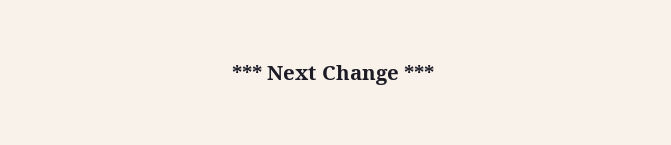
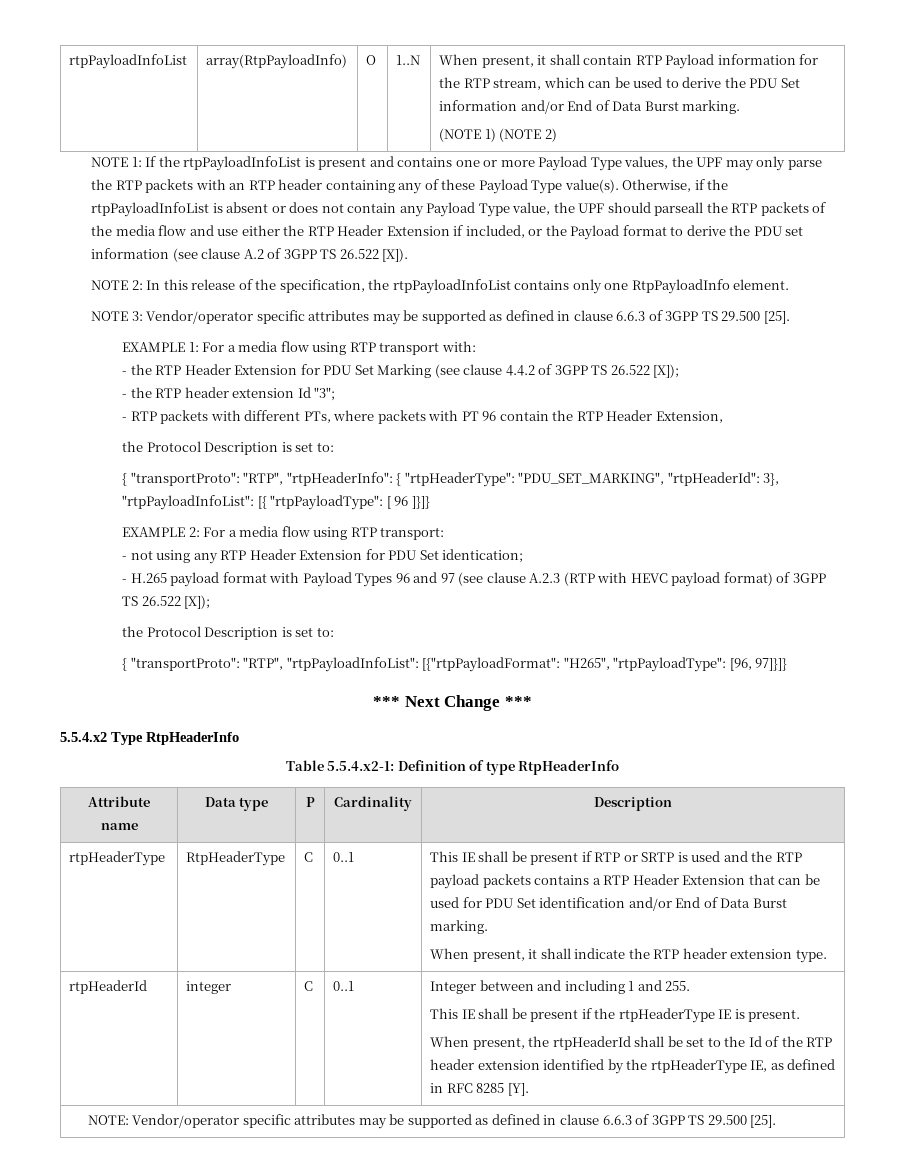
+ rtpPayloadInfoList | array(RtpPayloadInfo) | O | 1..N | When present, it shall contain RTP Payload information for the RTP stream, which can be used to derive the PDU Set information and/or End of Data Burst marking.
+ (NOTE 1) (NOTE 2)
+ NOTE 1: If the rtpPayloadInfoList is present and contains one or more Payload Type values, the UPF may only parse the RTP packets with an RTP header containing any of these Payload Type value(s). Otherwise, if the rtpPayloadInfoList is absent or does not contain any Payload Type value, the UPF should parseall the RTP packets of the media flow and use either the RTP Header Extension if included, or the Payload format to derive the PDU set information (see clause A.2 of 3GPP TS 26.522 [X]).
+ NOTE 2: In this release of the specification, the rtpPayloadInfoList contains only one RtpPayloadInfo element.
+ NOTE 3: Vendor/operator specific attributes may be supported as defined in clause 6.6.3 of 3GPP TS 29.500 [25].
+ EXAMPLE 1: For a media flow using RTP transport with:
+ - the RTP Header Extension for PDU Set Marking (see clause 4.4.2 of 3GPP TS 26.522 [X]);
+ - the RTP header extension Id "3";
+ - RTP packets with different PTs, where packets with PT 96 contain the RTP Header Extension,
+ the Protocol Description is set to:
+ { "transportProto": "RTP", "rtpHeaderInfo": { "rtpHeaderType": "PDU_SET_MARKING", "rtpHeaderId": 3}, "rtpPayloadInfoList": [{ "rtpPayloadType": [ 96 ]}]}
+ EXAMPLE 2: For a media flow using RTP transport:
+ - not using any RTP Header Extension for PDU Set identication;
+ - H.265 payload format with Payload Types 96 and 97 (see clause A.2.3 (RTP with HEVC payload format) of 3GPP TS 26.522 [X]);
+ the Protocol Description is set to:
+ { "transportProto": "RTP", "rtpPayloadInfoList": [{"rtpPayloadFormat": "H265", "rtpPayloadType": [96, 97]}]}
  *** Next Change ***
+ 5.5.4.x2 Type RtpHeaderInfo
+ Table 5.5.4.x2-1: Definition of type RtpHeaderInfo
+ Attribute name | Data type | P | Cardinality | Description
+ rtpHeaderType | RtpHeaderType | C | 0..1 | This IE shall be present if RTP or SRTP is used and the RTP payload packets contains a RTP Header Extension that can be used for PDU Set identification and/or End of Data Burst marking.
+ When present, it shall indicate the RTP header extension type.
+ rtpHeaderId | integer | C | 0..1 | Integer between and including 1 and 255.
+ This IE shall be present if the rtpHeaderType IE is present.
+ When present, the rtpHeaderId shall be set to the Id of the RTP header extension identified by the rtpHeaderType IE, as defined in RFC 8285 [Y].
+ NOTE: Vendor/operator specific attributes may be supported as defined in clause 6.6.3 of 3GPP TS 29.500 [25].

